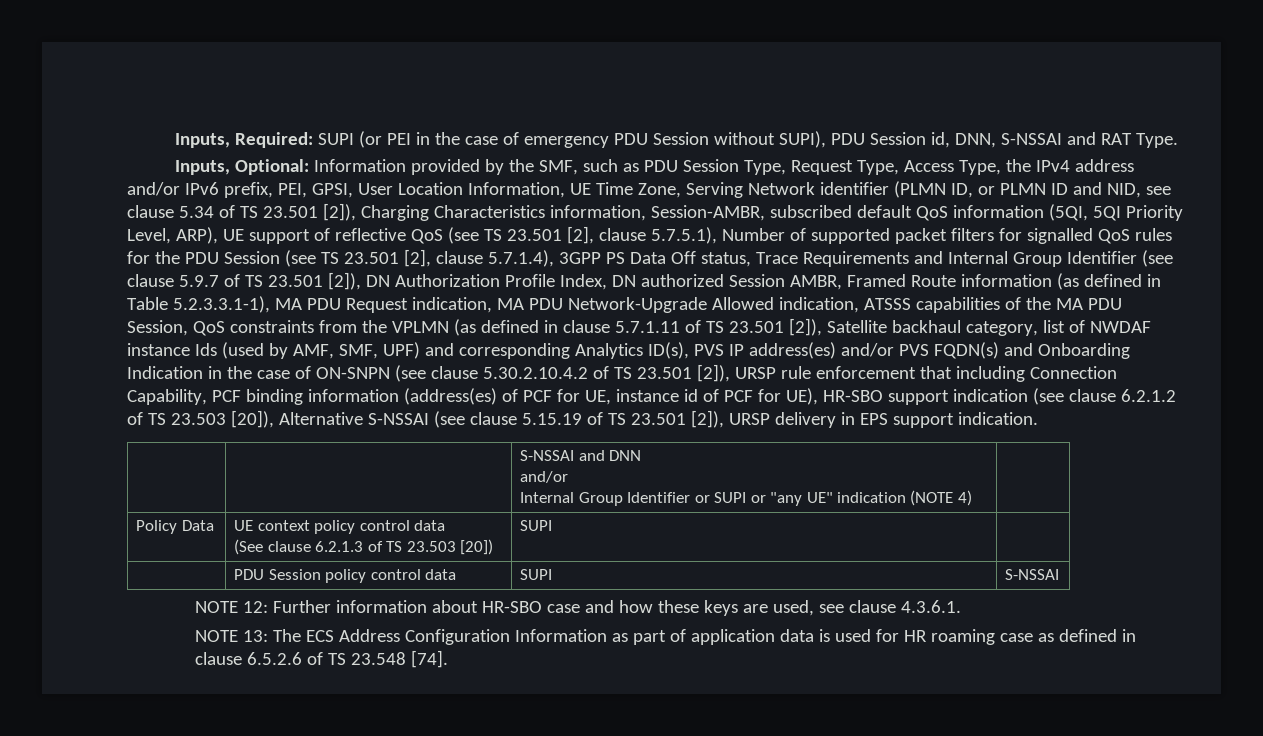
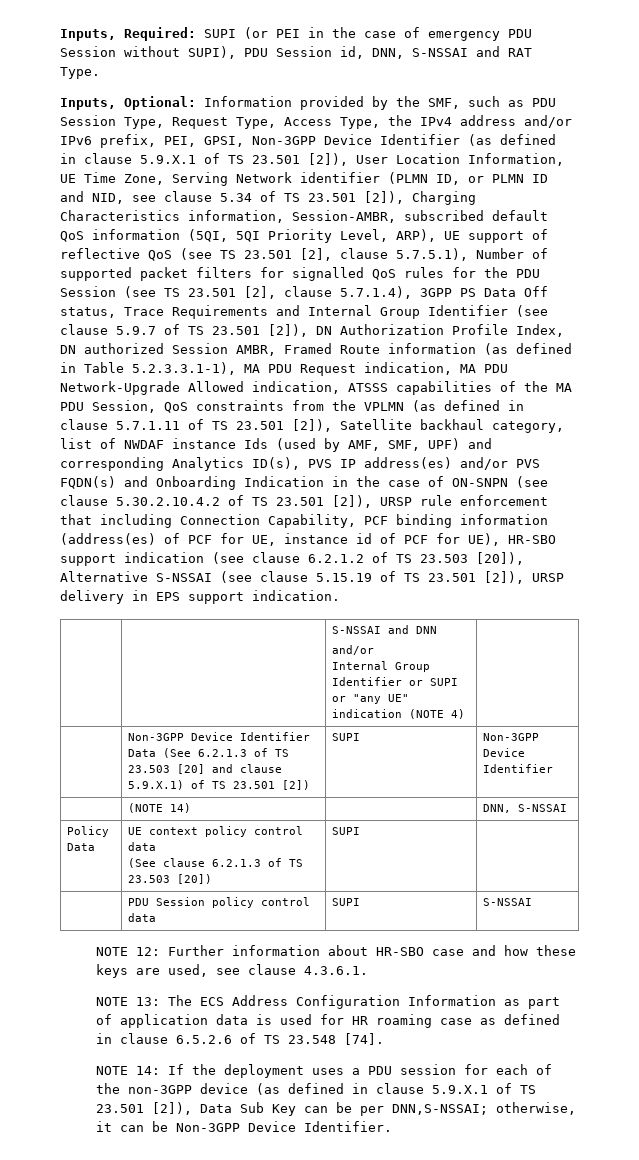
- Information provided by the SMF, such as PDU Session Type, Request Type, Access Type, the IPv4 address and/or IPv6 prefix, PEI, GPSI, User Location Information, UE Time Zone, Serving Network identifier (PLMN ID, or PLMN ID and NID, see clause 5.34 of TS 23.501 [2]), Charging Characteristics information, Session-AMBR, subscribed default QoS information (5QI, 5QI Priority Level, ARP), UE support of reflective QoS (see TS 23.501 [2], clause 5.7.5.1), Number of supported packet filters for signalled QoS rules for the PDU Session (see TS 23.501 [2], clause 5.7.1.4), 3GPP PS Data Off status, Trace Requirements and Internal Group Identifier (see clause 5.9.7 of TS 23.501 [2]), DN Authorization Profile Index, DN authorized Session AMBR, Framed Route information (as defined in Table 5.2.3.3.1-1), MA PDU Request indication, MA PDU Network-Upgrade Allowed indication, ATSSS capabilities of the MA PDU Session, QoS constraints from the VPLMN (as defined in clause 5.7.1.11 of TS 23.501 [2]), Satellite backhaul category, list of NWDAF instance Ids (used by AMF, SMF, UPF) and corresponding Analytics ID(s), PVS IP address(es) and/or PVS FQDN(s) and Onboarding Indication in the case of ON-SNPN (see clause 5.30.2.10.4.2 of TS 23.501 [2]), URSP rule enforcement that including Connection Capability, PCF binding information (address(es) of PCF for UE, instance id of PCF for UE), HR-SBO support indication (see clause 6.2.1.2 of TS 23.503 [20]), Alternative S-NSSAI (see clause 5.15.19 of TS 23.501 [2]), URSP delivery in EPS support indication.
+ Information provided by the SMF, such as PDU Session Type, Request Type, Access Type, the IPv4 address and/or IPv6 prefix, PEI, GPSI, Non-3GPP Device Identifier (as defined in clause 5.9.X.1 of TS 23.501 [2]), User Location Information, UE Time Zone, Serving Network identifier (PLMN ID, or PLMN ID and NID, see clause 5.34 of TS 23.501 [2]), Charging Characteristics information, Session-AMBR, subscribed default QoS information (5QI, 5QI Priority Level, ARP), UE support of reflective QoS (see TS 23.501 [2], clause 5.7.5.1), Number of supported packet filters for signalled QoS rules for the PDU Session (see TS 23.501 [2], clause 5.7.1.4), 3GPP PS Data Off status, Trace Requirements and Internal Group Identifier (see clause 5.9.7 of TS 23.501 [2]), DN Authorization Profile Index, DN authorized Session AMBR, Framed Route information (as defined in Table 5.2.3.3.1-1), MA PDU Request indication, MA PDU Network-Upgrade Allowed indication, ATSSS capabilities of the MA PDU Session, QoS constraints from the VPLMN (as defined in clause 5.7.1.11 of TS 23.501 [2]), Satellite backhaul category, list of NWDAF instance Ids (used by AMF, SMF, UPF) and corresponding Analytics ID(s), PVS IP address(es) and/or PVS FQDN(s) and Onboarding Indication in the case of ON-SNPN (see clause 5.30.2.10.4.2 of TS 23.501 [2]), URSP rule enforcement that including Connection Capability, PCF binding information (address(es) of PCF for UE, instance id of PCF for UE), HR-SBO support indication (see clause 6.2.1.2 of TS 23.503 [20]), Alternative S-NSSAI (see clause 5.15.19 of TS 23.501 [2]), URSP delivery in EPS support indication.
+ | Non-3GPP Device Identifier Data (See 6.2.1.3 of TS 23.503 [20] and clause 5.9.X.1) of TS 23.501 [2]) | SUPI | Non-3GPP Device Identifier
+ | (NOTE 14) | | DNN, S-NSSAI
+ NOTE 14: If the deployment uses a PDU session for each of the non-3GPP device (as defined in clause 5.9.X.1 of TS 23.501 [2]), Data Sub Key can be per DNN,S-NSSAI; otherwise, it can be Non-3GPP Device Identifier.

